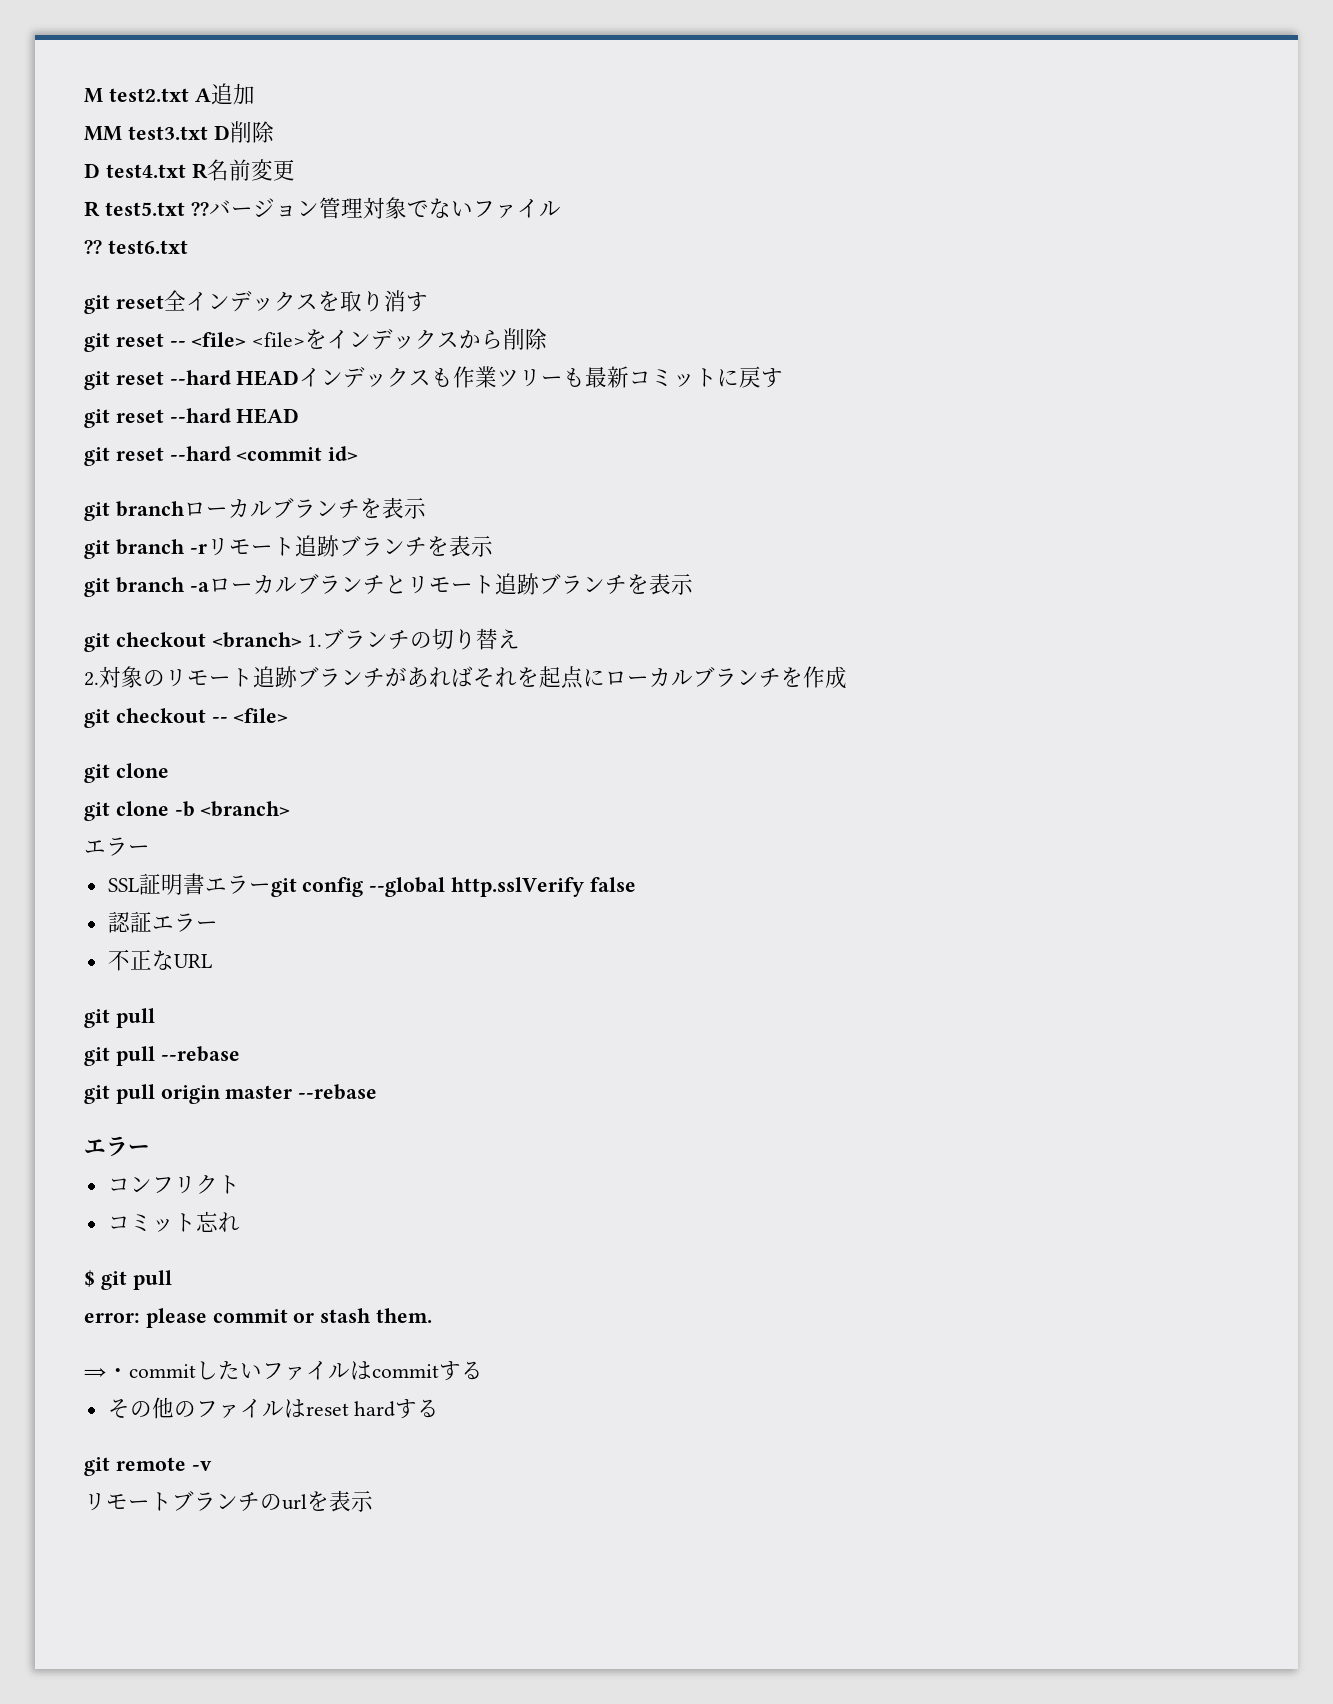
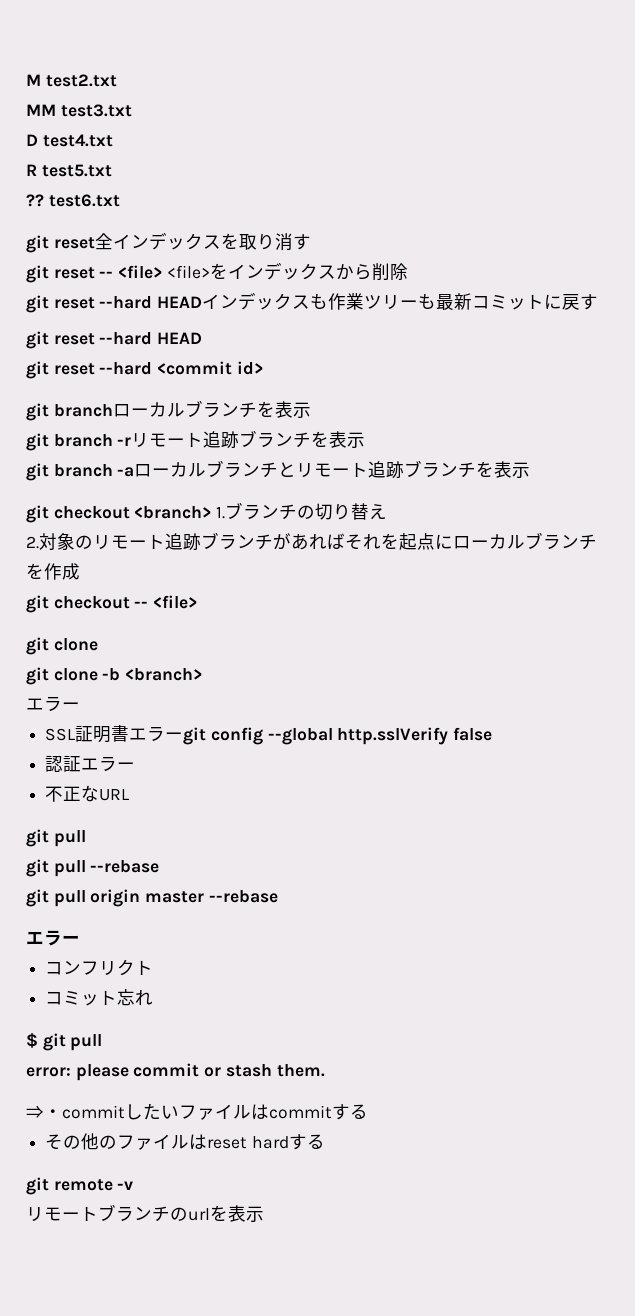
- M test2.txt A追加
+ M test2.txt
- MM test3.txt D削除
+ MM test3.txt
- D test4.txt R名前変更
+ D test4.txt
- R test5.txt ??バージョン管理対象でないファイル
+ R test5.txt

